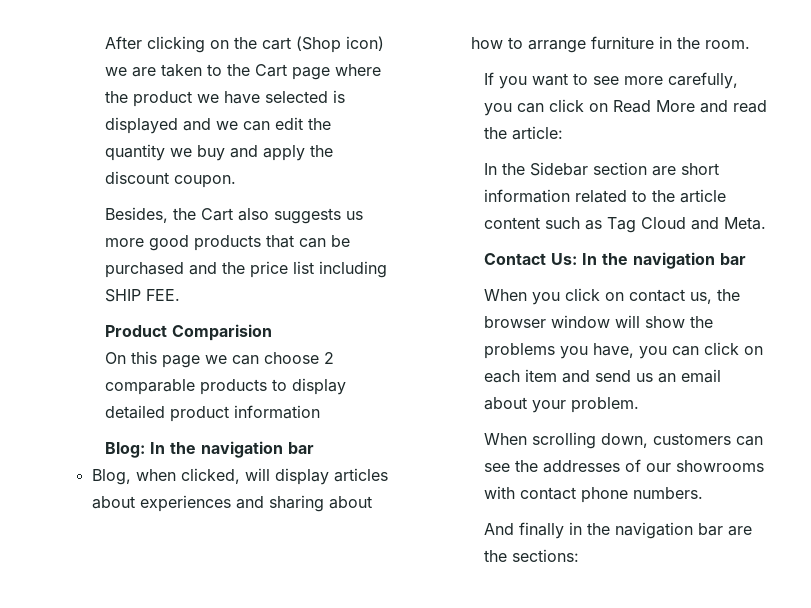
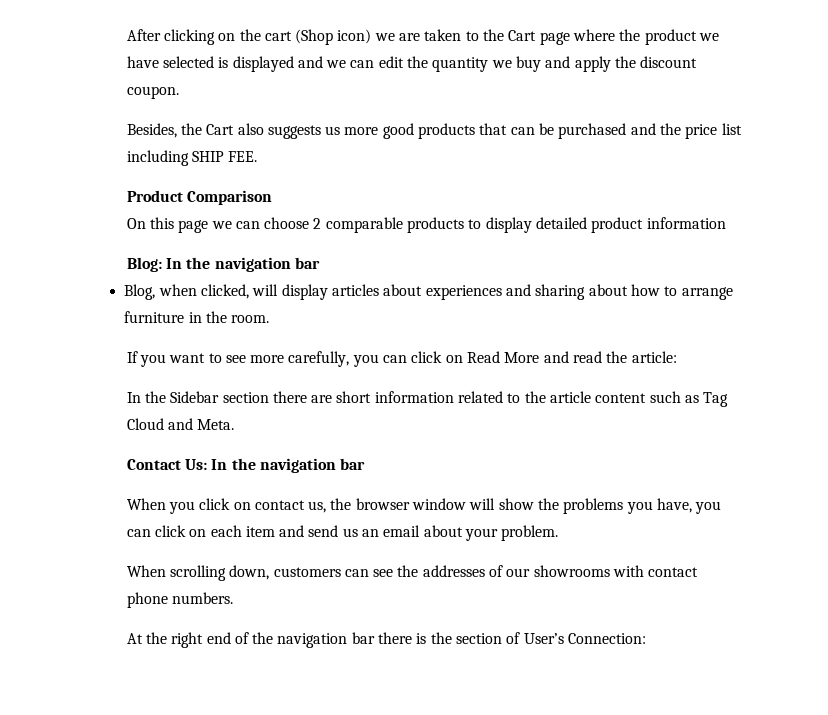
- Product Comparision
+ Product Comparison
- In the Sidebar section are short information related to the article content such as Tag Cloud and Meta.
+ In the Sidebar section there are short information related to the article content such as Tag Cloud and Meta.
- And finally in the navigation bar are the sections:
+ At the right end of the navigation bar there is the section of User’s Connection:

